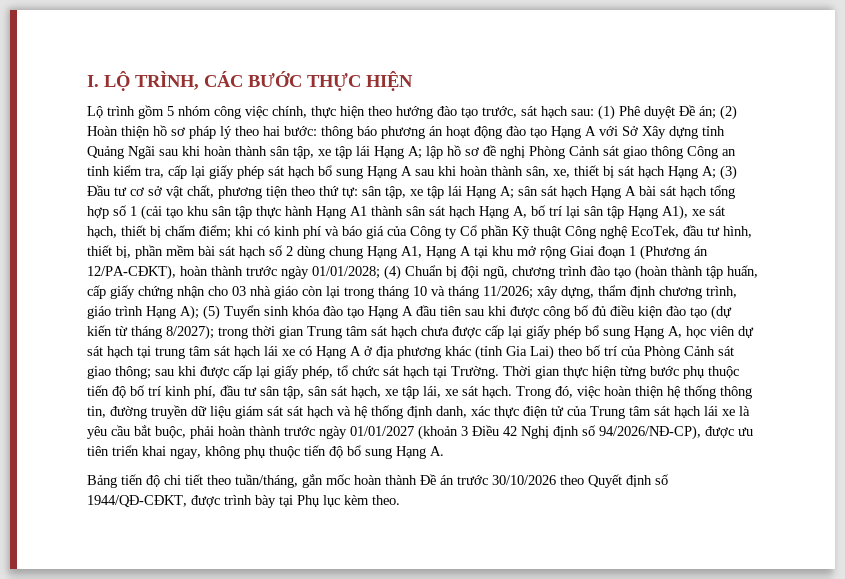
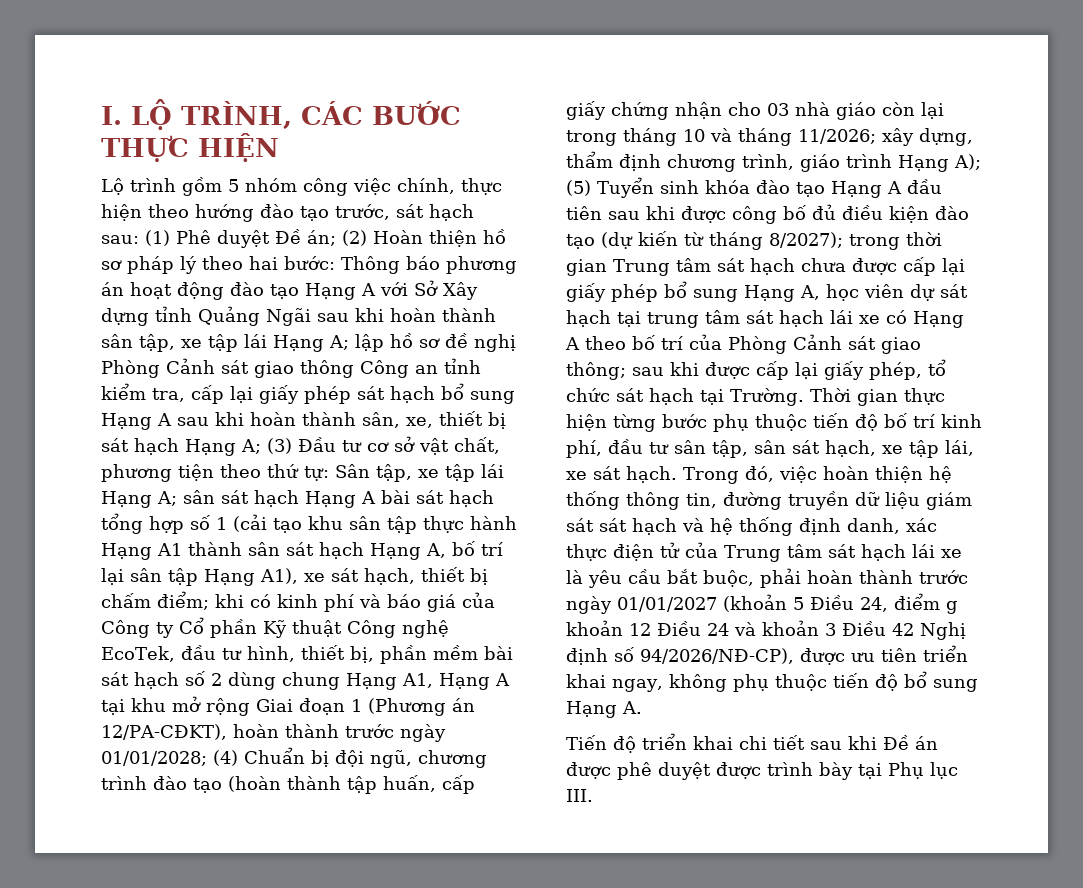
- thông báo phương án hoạt động đào tạo Hạng A với Sở Xây dựng tỉnh Quảng Ngãi sau khi hoàn thành sân tập, xe tập lái Hạng A;
+ Thông báo phương án hoạt động đào tạo Hạng A với Sở Xây dựng tỉnh Quảng Ngãi sau khi hoàn thành sân tập, xe tập lái Hạng A;
- (3) Đầu tư cơ sở vật chất, phương tiện theo thứ tự: sân tập, xe tập lái Hạng A;
+ (3) Đầu tư cơ sở vật chất, phương tiện theo thứ tự: Sân tập, xe tập lái Hạng A;
- trong thời gian Trung tâm sát hạch chưa được cấp lại giấy phép bổ sung Hạng A, học viên dự sát hạch tại trung tâm sát hạch lái xe có Hạng A ở địa phương khác (tỉnh Gia Lai) theo bố trí của Phòng Cảnh sát giao thông;
+ trong thời gian Trung tâm sát hạch chưa được cấp lại giấy phép bổ sung Hạng A, học viên dự sát hạch tại trung tâm sát hạch lái xe có Hạng A theo bố trí của Phòng Cảnh sát giao thông;
- Trong đó, việc hoàn thiện hệ thống thông tin, đường truyền dữ liệu giám sát sát hạch và hệ thống định danh, xác thực điện tử của Trung tâm sát hạch lái xe là yêu cầu bắt buộc, phải hoàn thành trước ngày 01/01/2027 (khoản 3 Điều 42 Nghị định số 94/2026/NĐ-CP), được ưu tiên triển khai ngay, không phụ thuộc tiến độ bổ sung Hạng A.
+ Trong đó, việc hoàn thiện hệ thống thông tin, đường truyền dữ liệu giám sát sát hạch và hệ thống định danh, xác thực điện tử của Trung tâm sát hạch lái xe là yêu cầu bắt buộc, phải hoàn thành trước ngày 01/01/2027 (khoản 5 Điều 24, điểm g khoản 12 Điều 24 và khoản 3 Điều 42 Nghị định số 94/2026/NĐ-CP), được ưu tiên triển khai ngay, không phụ thuộc tiến độ bổ sung Hạng A.
- Bảng tiến độ chi tiết theo tuần/tháng, gắn mốc hoàn thành Đề án trước 30/10/2026 theo Quyết định số 1944/QĐ-CĐKT, được trình bày tại Phụ lục kèm theo.
+ Tiến độ triển khai chi tiết sau khi Đề án được phê duyệt được trình bày tại Phụ lục III.

